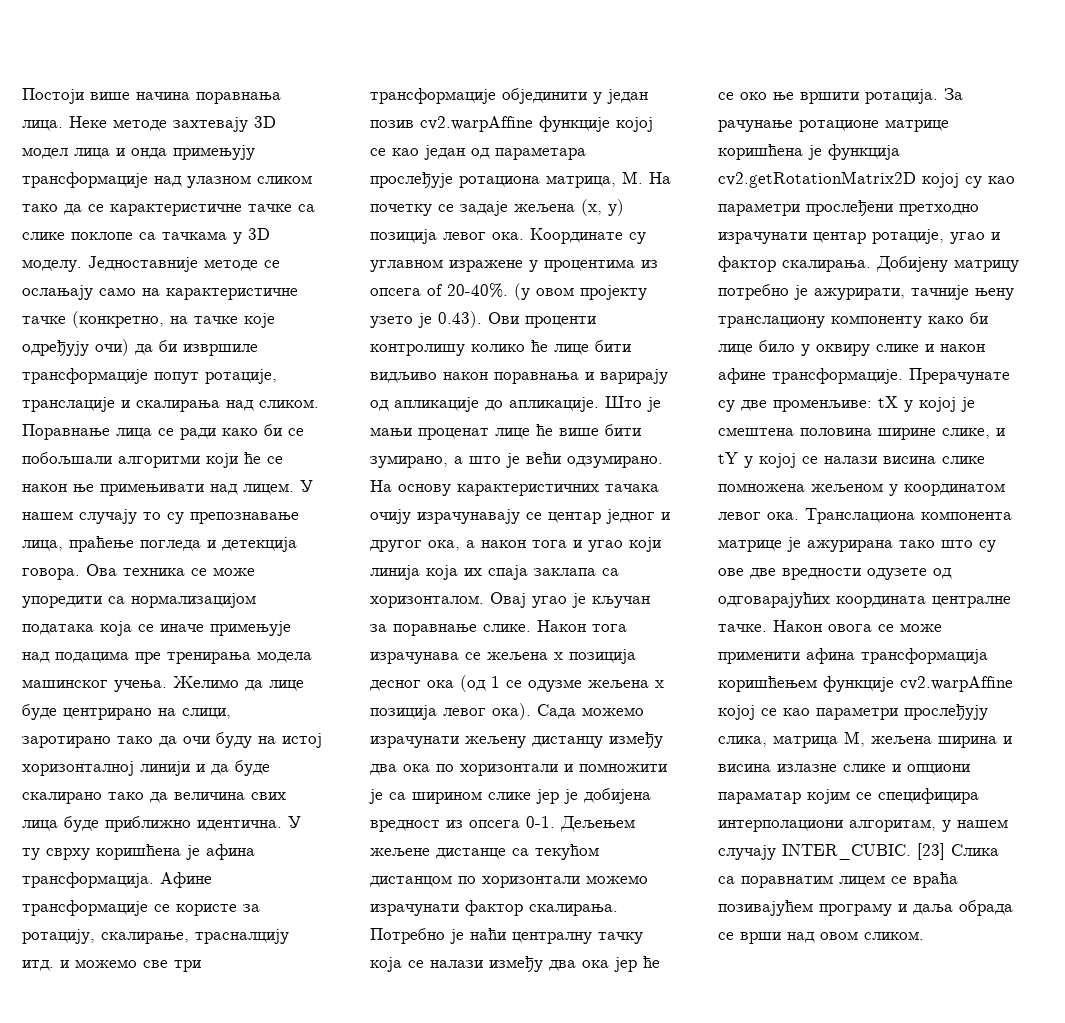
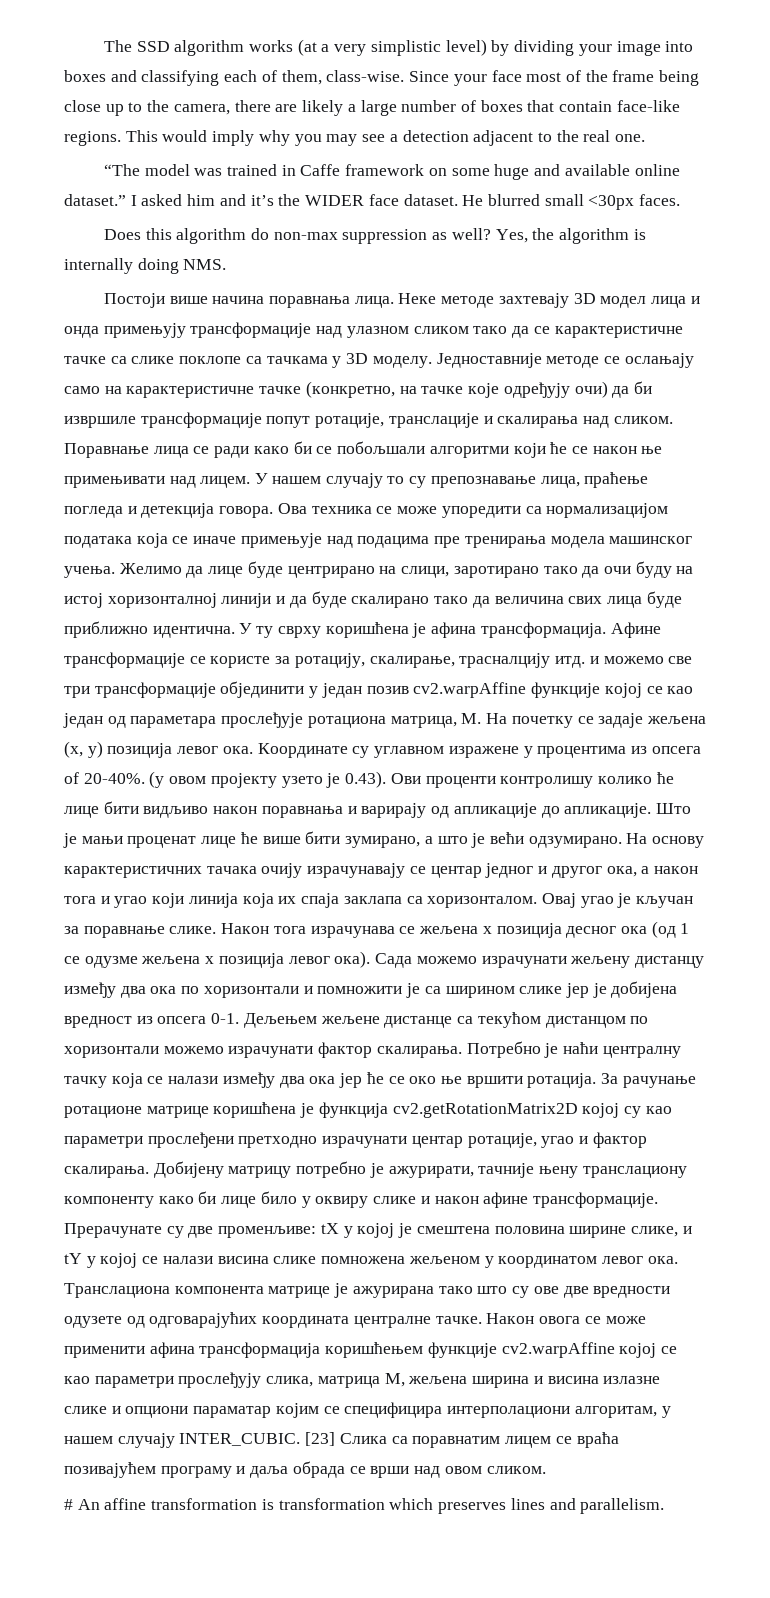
+ The SSD algorithm works (at a very simplistic level) by dividing your image into boxes and classifying each of them, class-wise. Since your face most of the frame being close up to the camera, there are likely a large number of boxes that contain face-like regions. This would imply why you may see a detection adjacent to the real one.
+ “The model was trained in Caffe framework on some huge and available online dataset.” I asked him and it’s the WIDER face dataset. He blurred small <30px faces.
+ Does this algorithm do non-max suppression as well? Yes, the algorithm is internally doing NMS.
+ # An affine transformation is transformation which preserves lines and parallelism.

